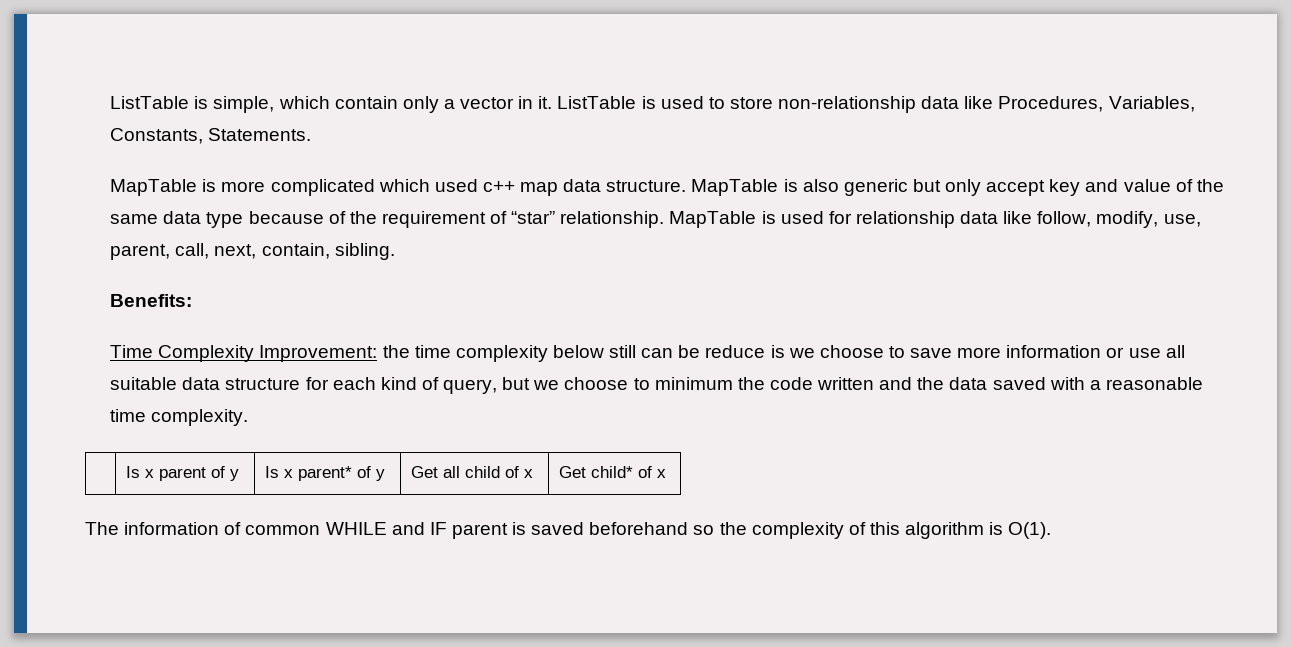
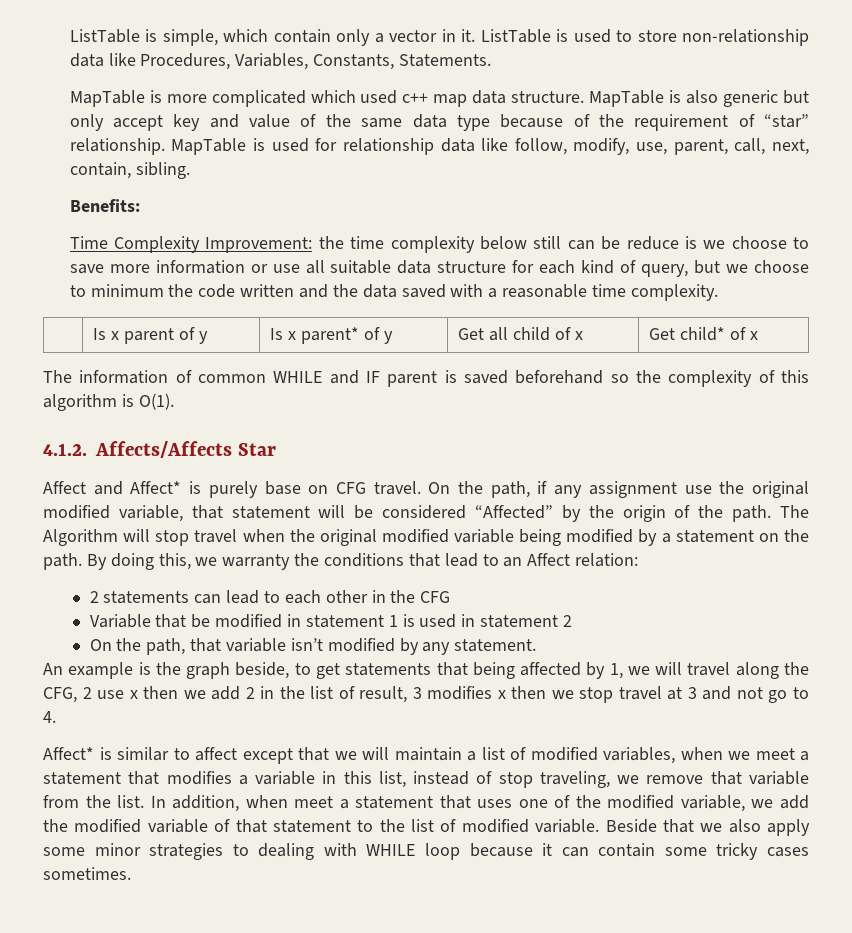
+ 4.1.2. Affects/Affects Star
+ Affect and Affect* is purely base on CFG travel. On the path, if any assignment use the original modified variable, that statement will be considered “Affected” by the origin of the path. The Algorithm will stop travel when the original modified variable being modified by a statement on the path. By doing this, we warranty the conditions that lead to an Affect relation:
+ 2 statements can lead to each other in the CFG
+ Variable that be modified in statement 1 is used in statement 2
+ On the path, that variable isn’t modified by any statement.
+ An example is the graph beside, to get statements that being affected by 1, we will travel along the CFG, 2 use x then we add 2 in the list of result, 3 modifies x then we stop travel at 3 and not go to 4.
+ Affect* is similar to affect except that we will maintain a list of modified variables, when we meet a statement that modifies a variable in this list, instead of stop traveling, we remove that variable from the list. In addition, when meet a statement that uses one of the modified variable, we add the modified variable of that statement to the list of modified variable. Beside that we also apply some minor strategies to dealing with WHILE loop because it can contain some tricky cases sometimes.

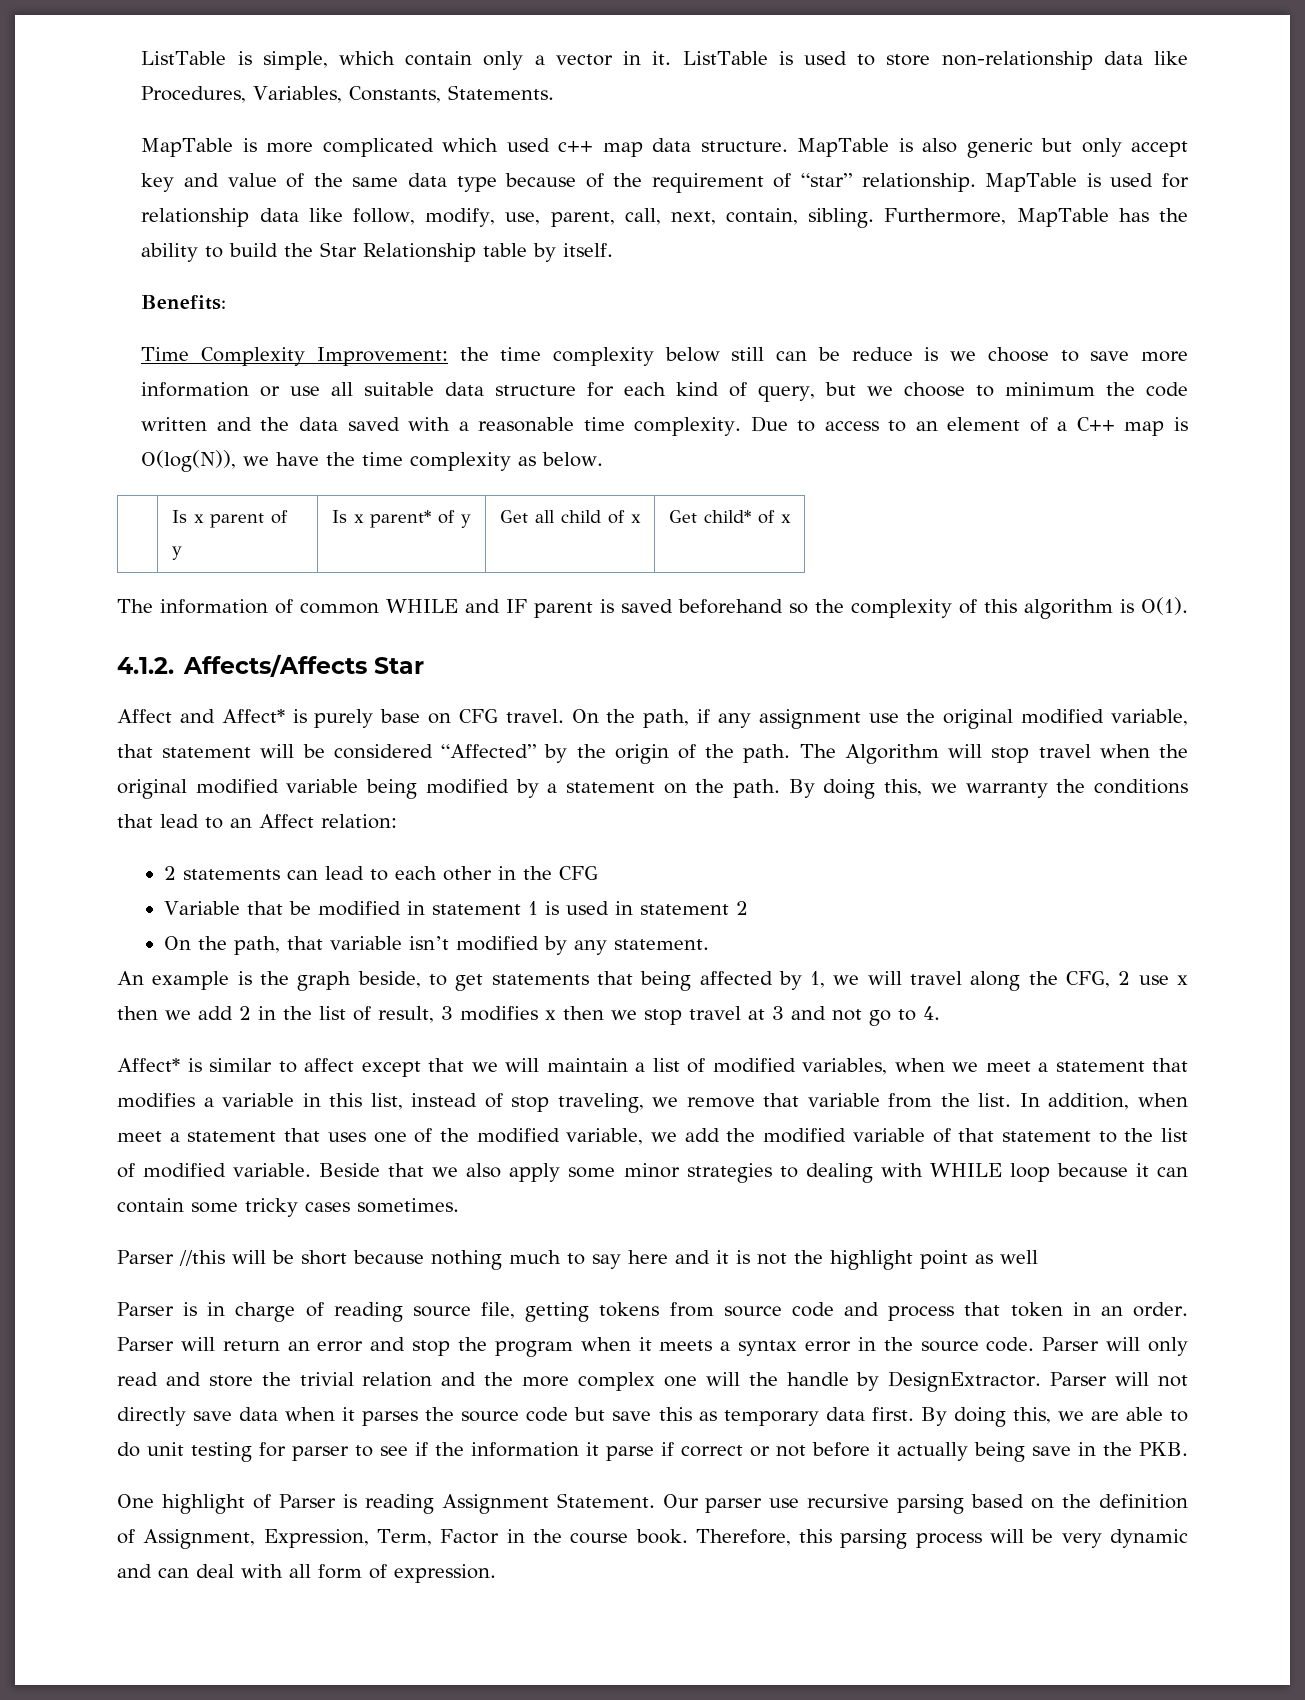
+ Furthermore, MapTable has the ability to build the Star Relationship table by itself.
+ Due to access to an element of a C++ map is O(log(N)), we have the time complexity as below.
+ Parser //this will be short because nothing much to say here and it is not the highlight point as well
+ Parser is in charge of reading source file, getting tokens from source code and process that token in an order. Parser will return an error and stop the program when it meets a syntax error in the source code. Parser will only read and store the trivial relation and the more complex one will the handle by DesignExtractor. Parser will not directly save data when it parses the source code but save this as temporary data first. By doing this, we are able to do unit testing for parser to see if the information it parse if correct or not before it actually being save in the PKB.
+ One highlight of Parser is reading Assignment Statement. Our parser use recursive parsing based on the definition of Assignment, Expression, Term, Factor in the course book. Therefore, this parsing process will be very dynamic and can deal with all form of expression.

